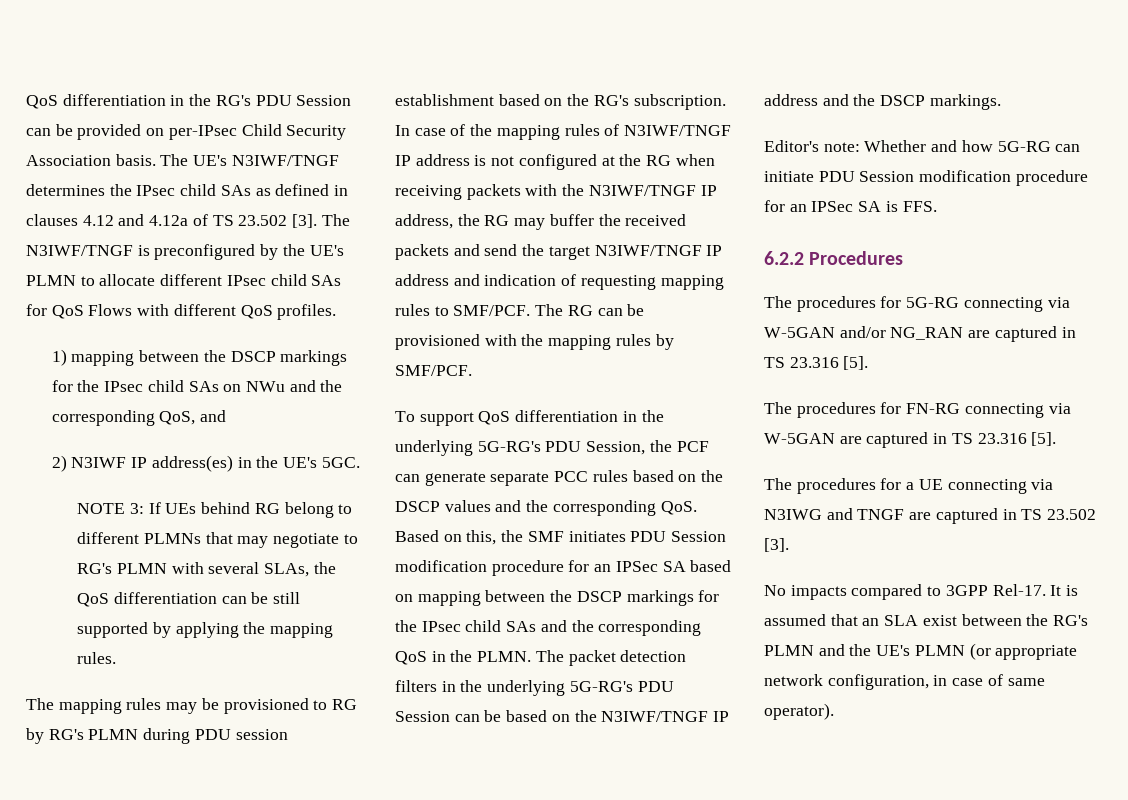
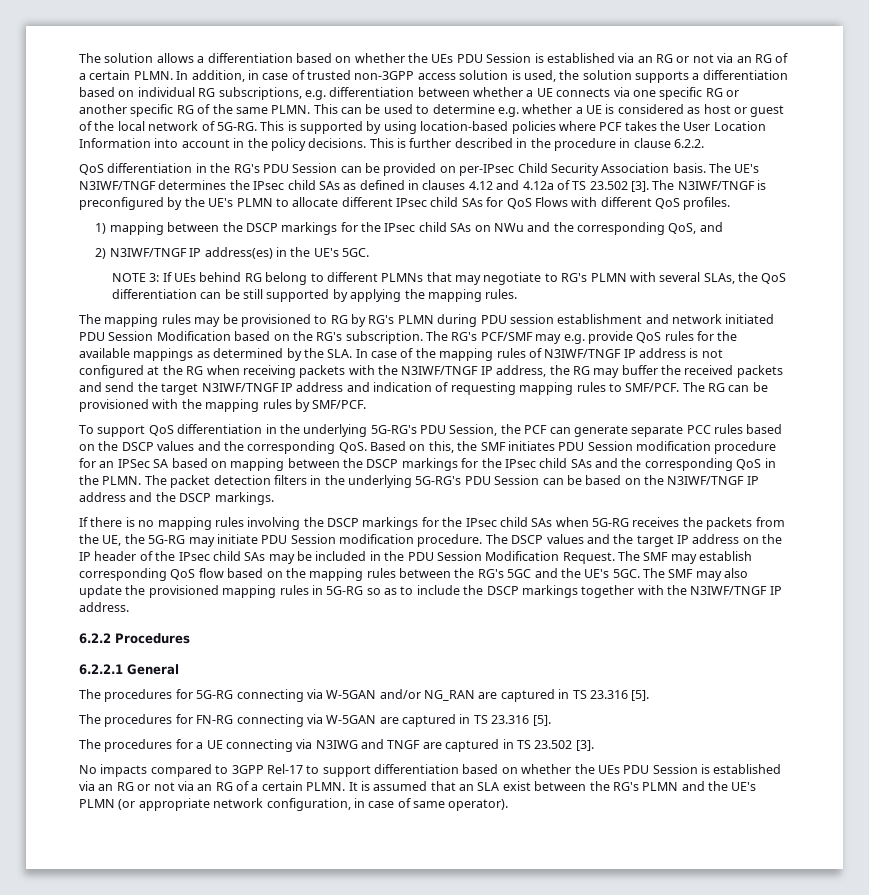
+ The solution allows a differentiation based on whether the UEs PDU Session is established via an RG or not via an RG of a certain PLMN. In addition, in case of trusted non-3GPP access solution is used, the solution supports a differentiation based on individual RG subscriptions, e.g. differentiation between whether a UE connects via one specific RG or another specific RG of the same PLMN. This can be used to determine e.g. whether a UE is considered as host or guest of the local network of 5G-RG. This is supported by using location-based policies where PCF takes the User Location Information into account in the policy decisions. This is further described in the procedure in clause 6.2.2.
- 2) N3IWF IP address(es) in the UE's 5GC.
+ 2) N3IWF/TNGF IP address(es) in the UE's 5GC.
- The mapping rules may be provisioned to RG by RG's PLMN during PDU session establishment based on the RG's subscription.
+ The mapping rules may be provisioned to RG by RG's PLMN during PDU session establishment and network initiated PDU Session Modification based on the RG's subscription.
- In case of the mapping rules of N3IWF/TNGF IP address is not configured at the RG when receiving packets with the N3IWF/TNGF IP address, the RG may buffer the received packets and send the target N3IWF/TNGF IP address and indication of requesting mapping rules to SMF/PCF.
+ The RG's PCF/SMF may e.g. provide QoS rules for the available mappings as determined by the SLA. In case of the mapping rules of N3IWF/TNGF IP address is not configured at the RG when receiving packets with the N3IWF/TNGF IP address, the RG may buffer the received packets and send the target N3IWF/TNGF IP address and indication of requesting mapping rules to SMF/PCF.
- Editor's note: Whether and how 5G-RG can initiate PDU Session modification procedure for an IPSec SA is FFS.
+ If there is no mapping rules involving the DSCP markings for the IPsec child SAs when 5G-RG receives the packets from the UE, the 5G-RG may initiate PDU Session modification procedure. The DSCP values and the target IP address on the IP header of the IPsec child SAs may be included in the PDU Session Modification Request. The SMF may establish corresponding QoS flow based on the mapping rules between the RG's 5GC and the UE's 5GC. The SMF may also update the provisioned mapping rules in 5G-RG so as to include the DSCP markings together with the N3IWF/TNGF IP address.
+ 6.2.2.1 General
- No impacts compared to 3GPP Rel-17.
+ No impacts compared to 3GPP Rel-17 to support differentiation based on whether the UEs PDU Session is established via an RG or not via an RG of a certain PLMN.

